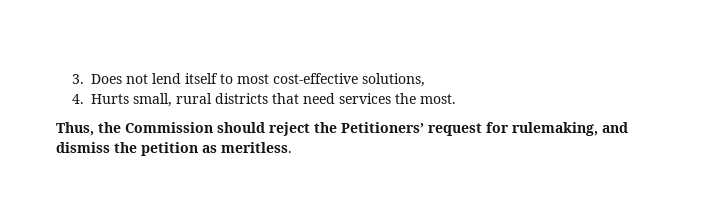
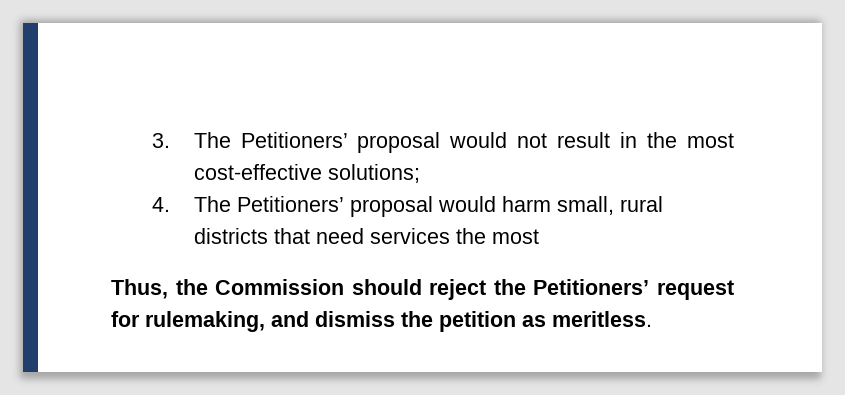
- 3. Does not lend itself to most cost-effective solutions,
+ 3. The Petitioners’ proposal would not result in the most cost-effective solutions;
- 4. Hurts small, rural districts that need services the most.
+ 4. The Petitioners’ proposal would harm small, rural districts that need services the most

